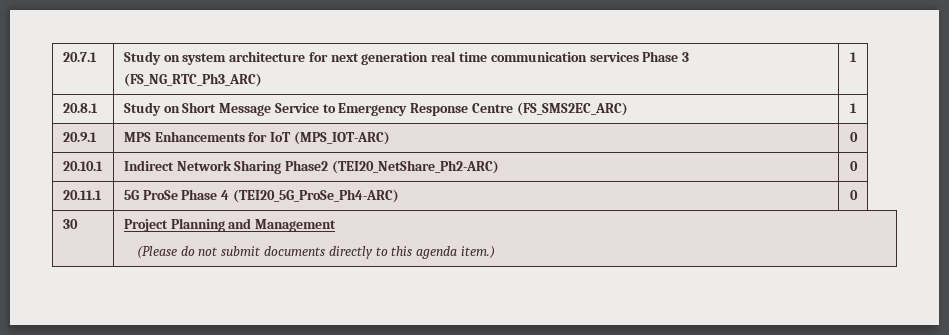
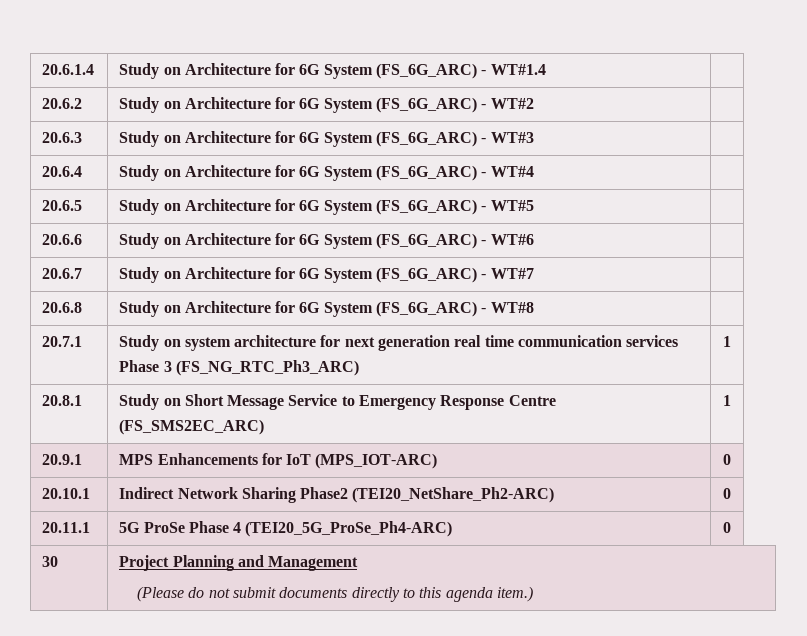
+ 20.6.1.4 | Study on Architecture for 6G System (FS_6G_ARC) - WT#1.4 |
+ 20.6.2 | Study on Architecture for 6G System (FS_6G_ARC) - WT#2 |
+ 20.6.3 | Study on Architecture for 6G System (FS_6G_ARC) - WT#3 |
+ 20.6.4 | Study on Architecture for 6G System (FS_6G_ARC) - WT#4 |
+ 20.6.5 | Study on Architecture for 6G System (FS_6G_ARC) - WT#5 |
+ 20.6.6 | Study on Architecture for 6G System (FS_6G_ARC) - WT#6 |
+ 20.6.7 | Study on Architecture for 6G System (FS_6G_ARC) - WT#7 |
+ 20.6.8 | Study on Architecture for 6G System (FS_6G_ARC) - WT#8 |

